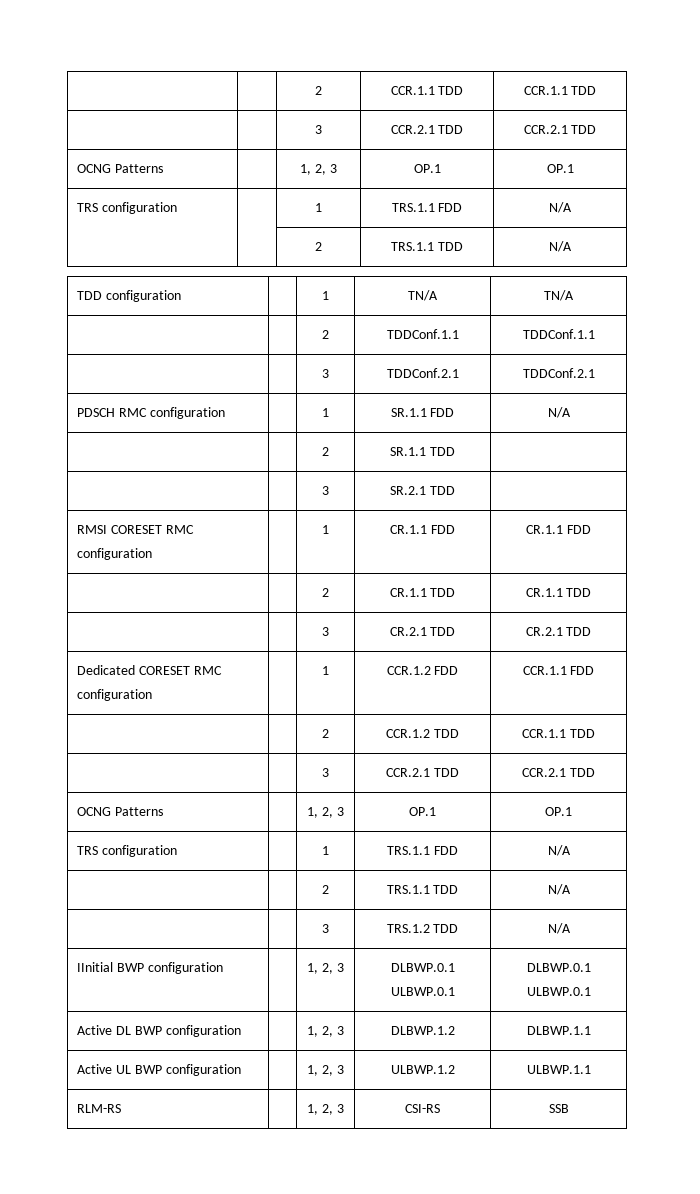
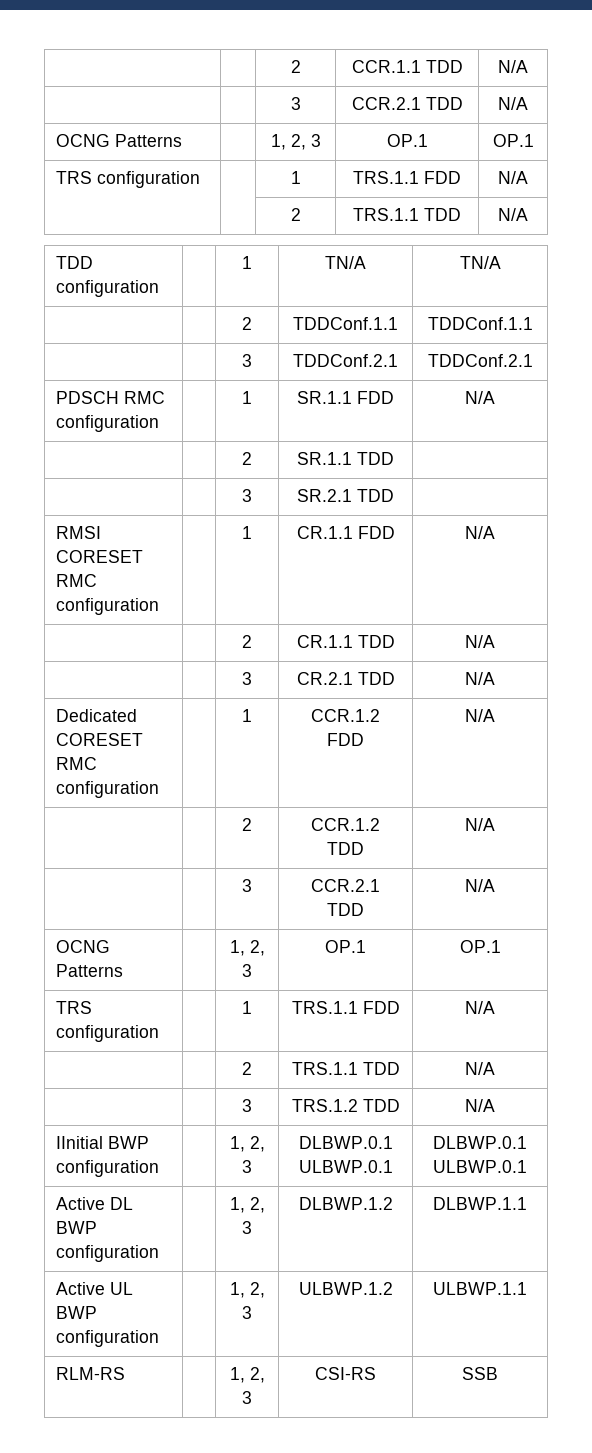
- | | 2 | CCR.1.1 TDD | CCR.1.1 TDD
- | | 3 | CCR.2.1 TDD | CCR.2.1 TDD
+ | | 2 | CCR.1.1 TDD | N/A
+ | | 3 | CCR.2.1 TDD | N/A
- RMSI CORESET RMC configuration | | 1 | CR.1.1 FDD | CR.1.1 FDD
+ RMSI CORESET RMC configuration | | 1 | CR.1.1 FDD | N/A
- | | 2 | CR.1.1 TDD | CR.1.1 TDD
+ | | 2 | CR.1.1 TDD | N/A
- | | 3 | CR.2.1 TDD | CR.2.1 TDD
+ | | 3 | CR.2.1 TDD | N/A
- Dedicated CORESET RMC configuration | | 1 | CCR.1.2 FDD | CCR.1.1 FDD
+ Dedicated CORESET RMC configuration | | 1 | CCR.1.2 FDD | N/A
- | | 2 | CCR.1.2 TDD | CCR.1.1 TDD
- | | 3 | CCR.2.1 TDD | CCR.2.1 TDD
+ | | 2 | CCR.1.2 TDD | N/A
+ | | 3 | CCR.2.1 TDD | N/A

